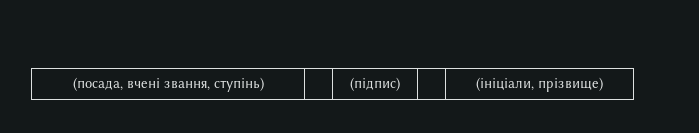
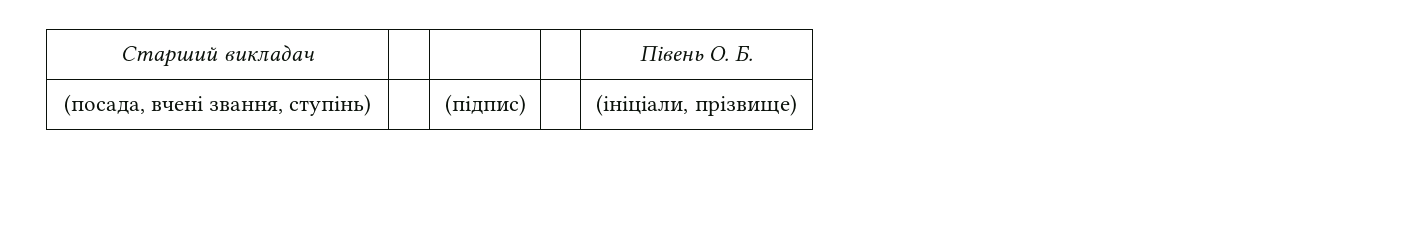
+ Старший викладач | | | | Півень О. Б.

